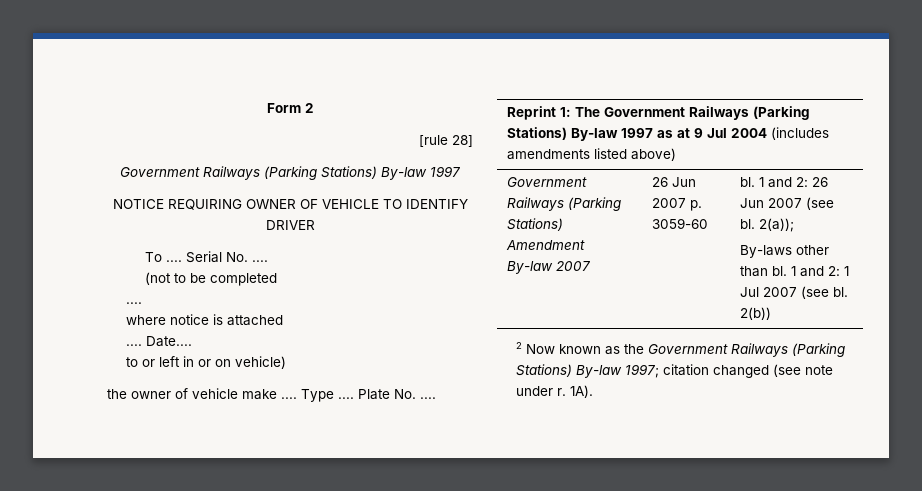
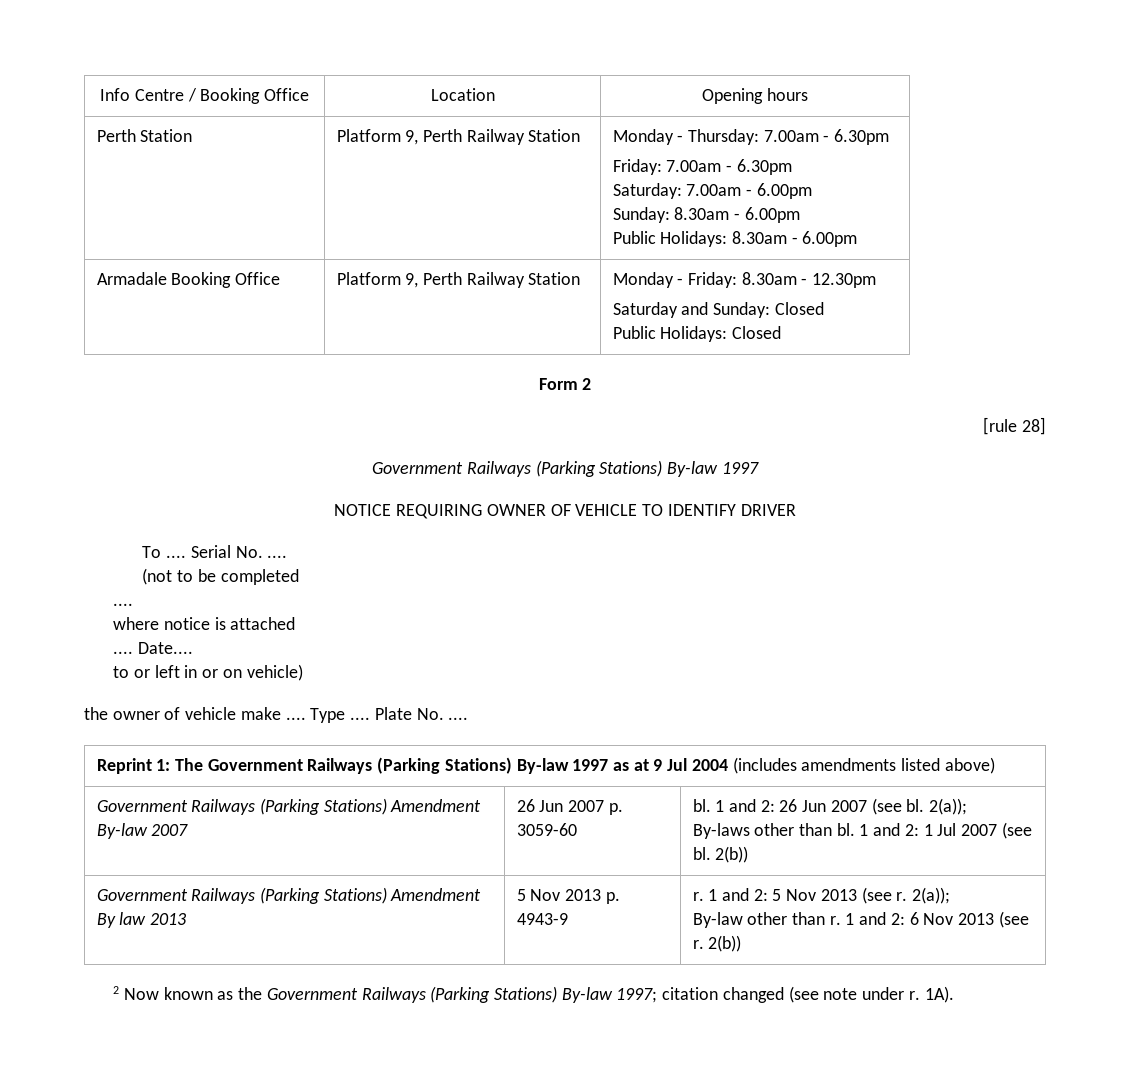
+ Info Centre / Booking Office | Location | Opening hours
+ Perth Station | Platform 9, Perth Railway Station | Monday - Thursday: 7.00am - 6.30pm
+ Friday: 7.00am - 6.30pm
+ Saturday: 7.00am - 6.00pm
+ Sunday: 8.30am - 6.00pm
+ Public Holidays: 8.30am - 6.00pm
+ Armadale Booking Office | Platform 9, Perth Railway Station | Monday - Friday: 8.30am - 12.30pm
+ Saturday and Sunday: Closed
+ Public Holidays: Closed
+ Government Railways (Parking Stations) Amendment By law 2013 | 5 Nov 2013 p. 4943-9 | r. 1 and 2: 5 Nov 2013 (see r. 2(a));
+ By-law other than r. 1 and 2: 6 Nov 2013 (see r. 2(b))

